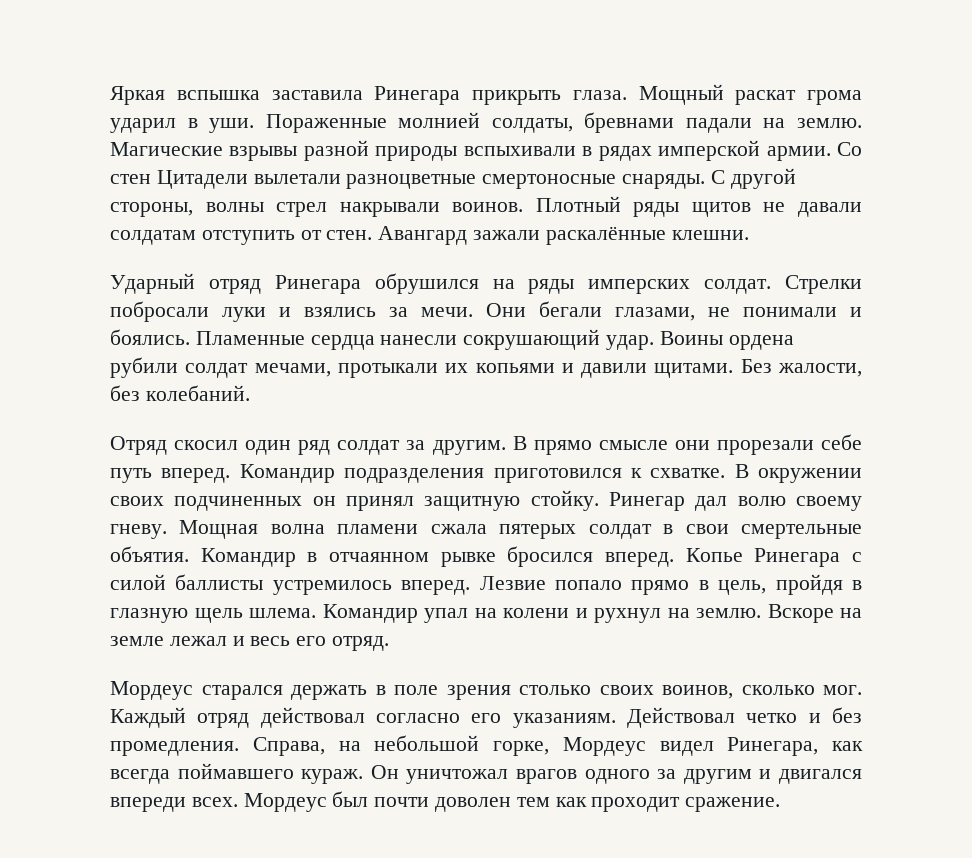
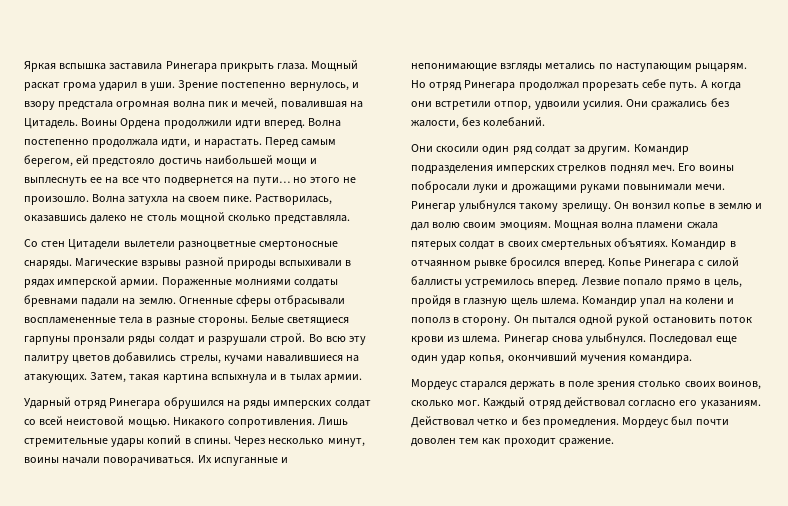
- Пораженные молнией солдаты, бревнами падали на землю.
+ Зрение постепенно вернулось, и взору предстала огромная волна пик и мечей, повалившая на Цитадель. Воины Ордена продолжили идти вперед. Волна постепенно продолжала идти, и нарастать. Перед самым берегом, ей предстояло достичь наибольшей мощи и выплеснуть ее на все что подвернется на пути… но этого не произошло. Волна затухла на своем пике. Растворилась, оказавшись далеко не столь мощной сколько представляла.
+ Со стен Цитадели вылетели разноцветные смертоносные снаряды.
- Со стен Цитадели вылетали разноцветные смертоносные снаряды. С другой стороны, волны стрел накрывали воинов. Плотный ряды щитов не давали солдатам отступить от стен. Авангард зажали раскалённые клешни.
+ Пораженные молниями солдаты бревнами падали на землю. Огненные сферы отбрасывали воспламененные тела в разные стороны. Белые светящиеся гарпуны пронзали ряды солдат и разрушали строй. Во всю эту палитру цветов добавились стрелы, кучами навалившиеся на атакующих. Затем, такая картина вспыхнула и в тылах армии.
- Ударный отряд Ринегара обрушился на ряды имперских солдат. Стрелки побросали луки и взялись за мечи. Они бегали глазами, не понимали и боялись. Пламенные сердца нанесли сокрушающий удар. Воины ордена рубили солдат мечами, протыкали их копьями и давили щитами. Без жалости, без колебаний.
+ Ударный отряд Ринегара обрушился на ряды имперских солдат со всей неистовой мощью. Никакого сопротивления. Лишь стремительные удары копий в спины. Через несколько минут, воины начали поворачиваться. Их испуганные и непонимающие взгляды метались по наступающим рыцарям. Но отряд Ринегара продолжал прорезать себе путь. А когда они встретили отпор, удвоили усилия. Они сражались без жалости, без колебаний.
- Отряд скосил один ряд солдат за другим.
+ Они скосили один ряд солдат за другим.
- В прямо смысле они прорезали себе путь вперед. Командир подразделения приготовился к схватке. В окружении своих подчиненных он принял защитную стойку. Ринегар дал волю своему гневу.
+ Командир подразделения имперских стрелков поднял меч. Его воины побросали луки и дрожащими руками повынимали мечи. Ринегар улыбнулся такому зрелищу. Он вонзил копье в землю и дал волю своим эмоциям.
- Мощная волна пламени сжала пятерых солдат в свои смертельные объятия.
+ Мощная волна пламени сжала пятерых солдат в своих смертельных объятиях.
- Командир упал на колени и рухнул на землю. Вскоре на земле лежал и весь его отряд.
+ Командир упал на колени и пополз в сторону. Он пытался одной рукой остановить поток крови из шлема. Ринегар снова улыбнулся. Последовал еще один удар копья, окончивший мучения командира.
- Справа, на небольшой горке, Мордеус видел Ринегара, как всегда поймавшего кураж. Он уничтожал врагов одного за другим и двигался впереди всех.

